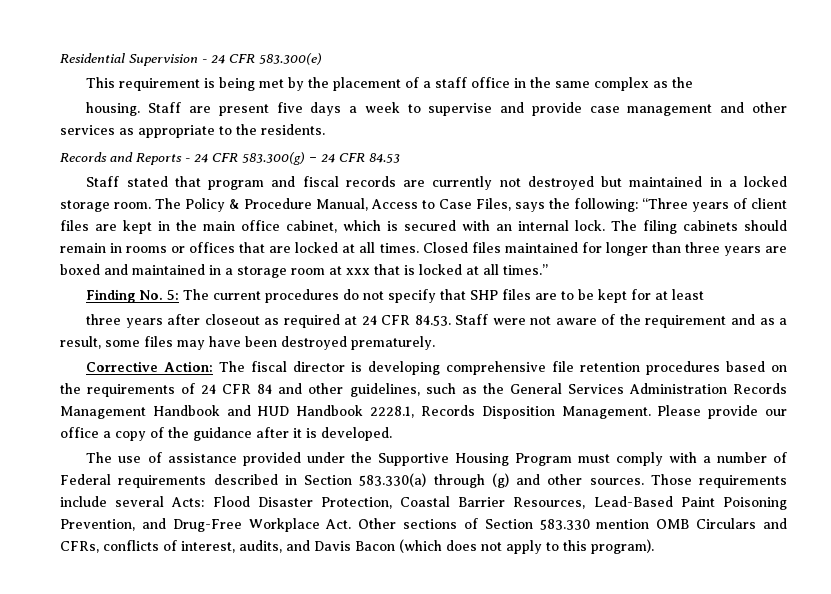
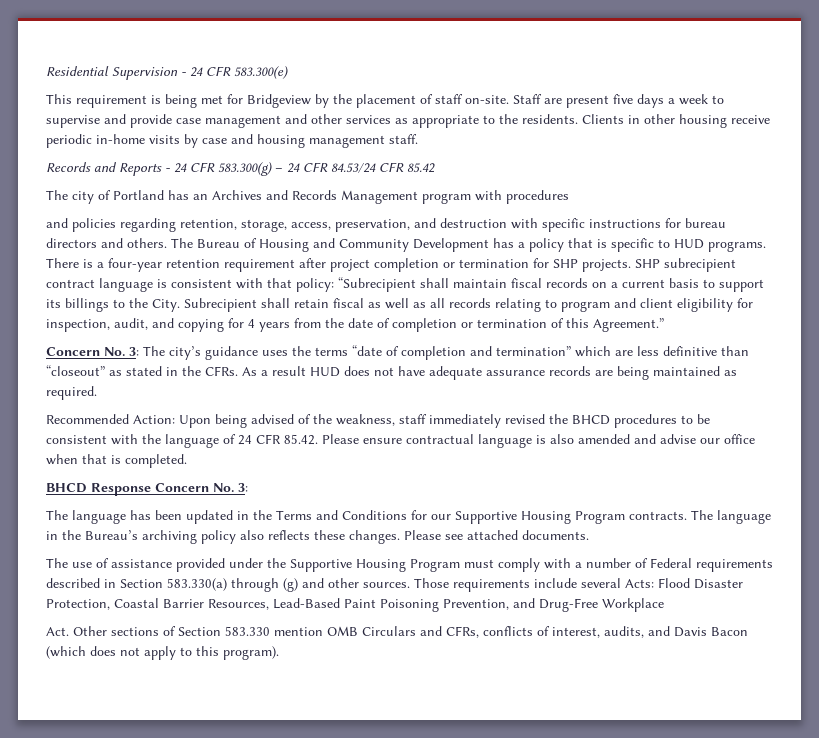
- This requirement is being met by the placement of a staff office in the same complex as the
- housing.
+ This requirement is being met for Bridgeview by the placement of staff on-site.
+ Clients in other housing receive periodic in-home visits by case and housing management staff.
- Records and Reports - 24 CFR 583.300(g) – 24 CFR 84.53
- Staff stated that program and fiscal records are currently not destroyed but maintained in a locked storage room. The Policy & Procedure Manual, Access to Case Files, says the following: “Three years of client files are kept in the main office cabinet, which is secured with an internal lock. The filing cabinets should remain in rooms or offices that are locked at all times. Closed files maintained for longer than three years are boxed and maintained in a storage room at xxx that is locked at all times.”
- Finding No. 5: The current procedures do not specify that SHP files are to be kept for at least
- three years after closeout as required at 24 CFR 84.53. Staff were not aware of the requirement and as a result, some files may have been destroyed prematurely.
- Corrective Action: The fiscal director is developing comprehensive file retention procedures based on the requirements of 24 CFR 84 and other guidelines, such as the General Services Administration Records Management Handbook and HUD Handbook 2228.1, Records Disposition Management. Please provide our office a copy of the guidance after it is developed.
+ Records and Reports - 24 CFR 583.300(g) – 24 CFR 84.53/24 CFR 85.42
+ The city of Portland has an Archives and Records Management program with procedures
+ and policies regarding retention, storage, access, preservation, and destruction with specific instructions for bureau directors and others. The Bureau of Housing and Community Development has a policy that is specific to HUD programs. There is a four-year retention requirement after project completion or termination for SHP projects. SHP subrecipient contract language is consistent with that policy: “Subrecipient shall maintain fiscal records on a current basis to support its billings to the City. Subrecipient shall retain fiscal as well as all records relating to program and client eligibility for inspection, audit, and copying for 4 years from the date of completion or termination of this Agreement.”
+ Concern No. 3: The city’s guidance uses the terms “date of completion and termination” which are less definitive than “closeout” as stated in the CFRs. As a result HUD does not have adequate assurance records are being maintained as required.
+ Recommended Action: Upon being advised of the weakness, staff immediately revised the BHCD procedures to be consistent with the language of 24 CFR 85.42. Please ensure contractual language is also amended and advise our office when that is completed.
+ BHCD Response Concern No. 3:
+ The language has been updated in the Terms and Conditions for our Supportive Housing Program contracts. The language in the Bureau’s archiving policy also reflects these changes. Please see attached documents.
- Those requirements include several Acts: Flood Disaster Protection, Coastal Barrier Resources, Lead-Based Paint Poisoning Prevention, and Drug-Free Workplace Act. Other sections of Section 583.330 mention OMB Circulars and CFRs, conflicts of interest, audits, and Davis Bacon (which does not apply to this program).
+ Those requirements include several Acts: Flood Disaster Protection, Coastal Barrier Resources, Lead-Based Paint Poisoning Prevention, and Drug-Free Workplace
+ Act. Other sections of Section 583.330 mention OMB Circulars and CFRs, conflicts of interest, audits, and Davis Bacon (which does not apply to this program).

